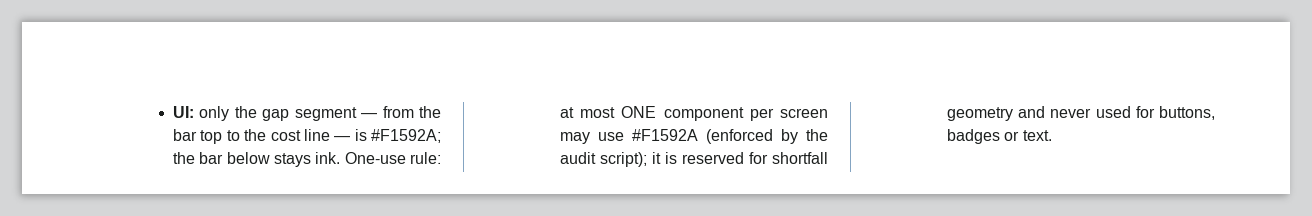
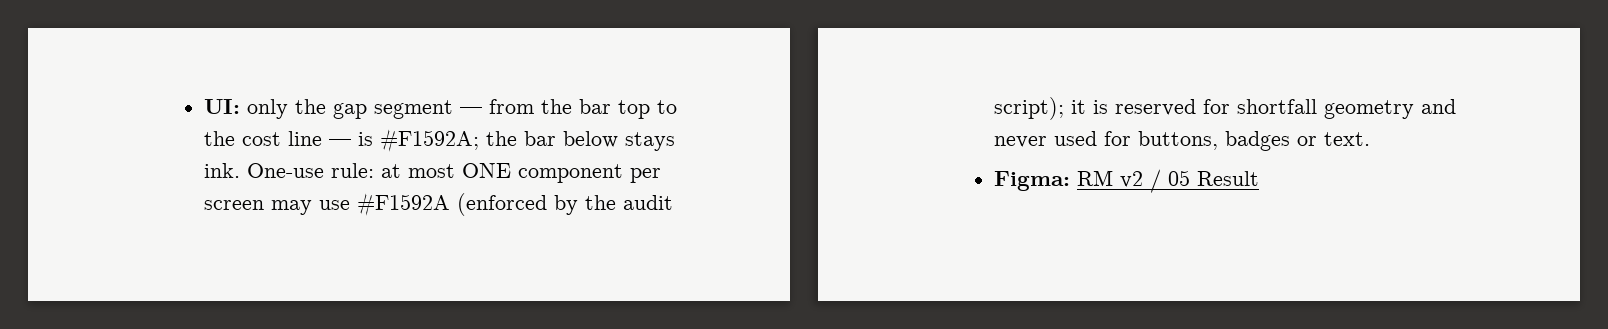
+ Figma: RM v2 / 05 Result

